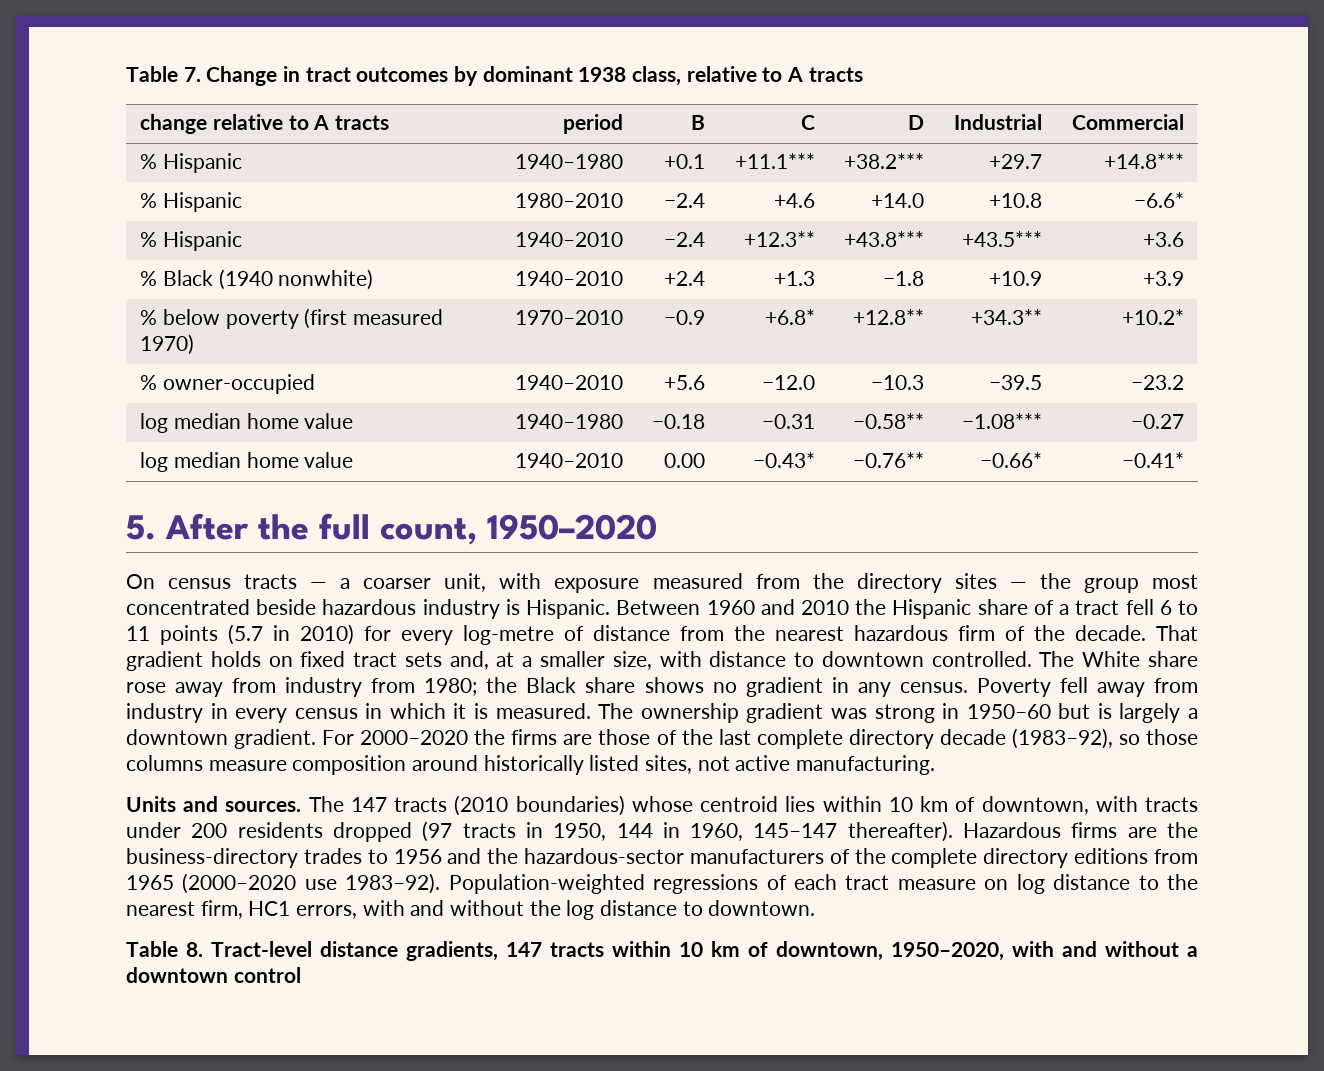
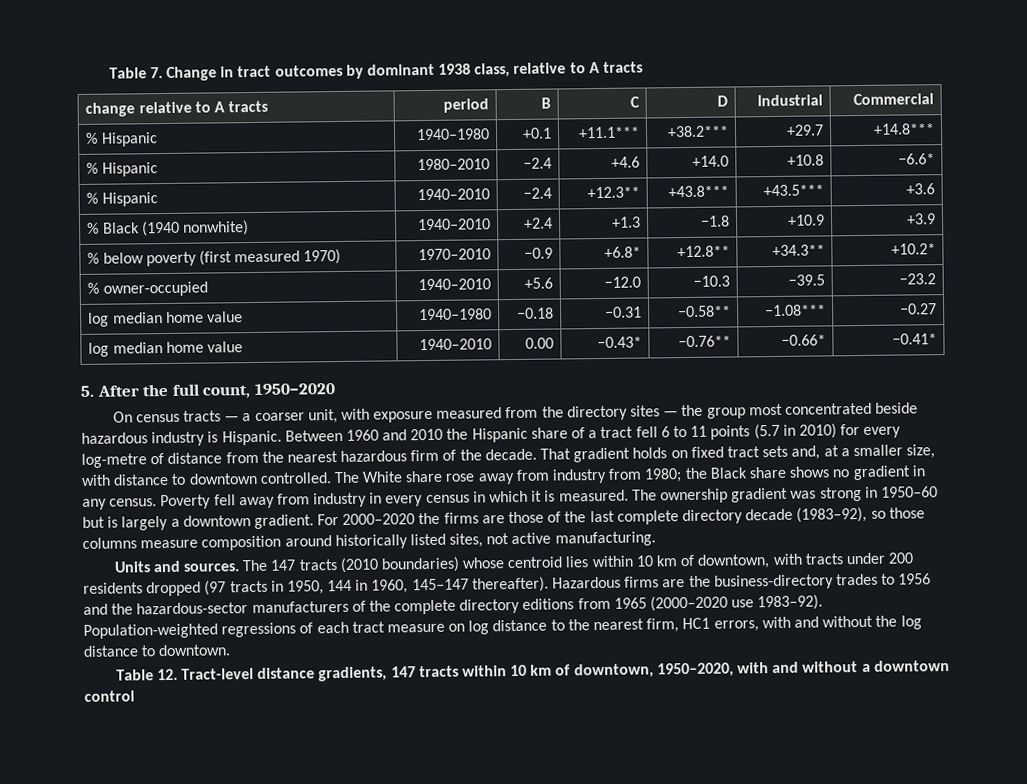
- Table 8. Tract-level distance gradients, 147 tracts within 10 km of downtown, 1950–2020, with and without a downtown control
+ Table 12. Tract-level distance gradients, 147 tracts within 10 km of downtown, 1950–2020, with and without a downtown control

